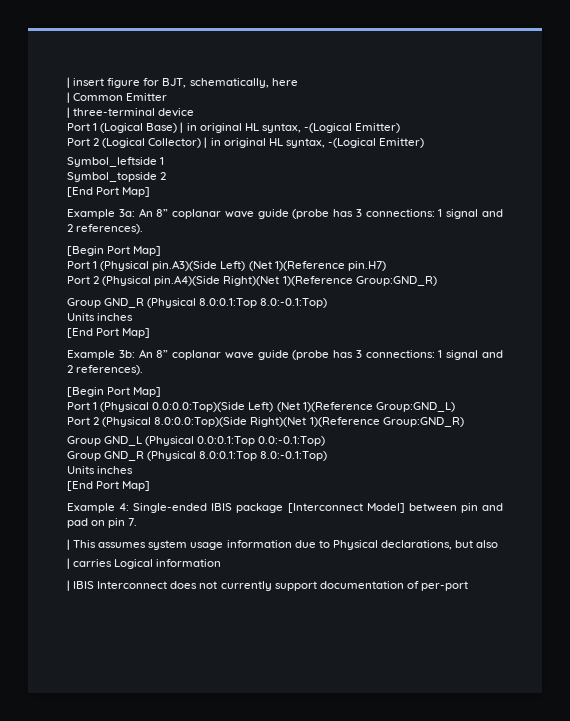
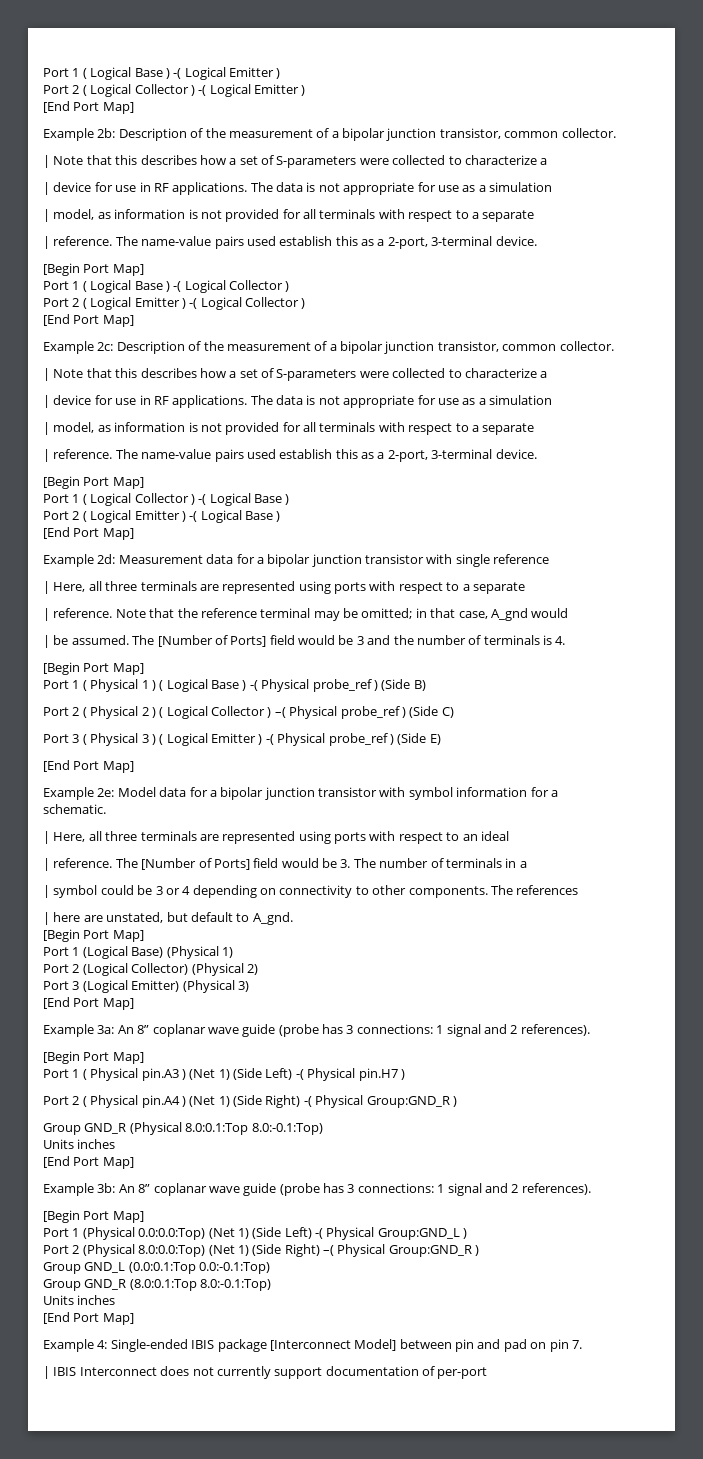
- | insert figure for BJT, schematically, here
- | Common Emitter
- | three-terminal device
- Port 1 (Logical Base) | in original HL syntax, -(Logical Emitter)
- Port 2 (Logical Collector) | in original HL syntax, -(Logical Emitter)
- Symbol_leftside 1
- Symbol_topside 2
+ Port 1 ( Logical Base ) -( Logical Emitter )
+ Port 2 ( Logical Collector ) -( Logical Emitter )
+ [End Port Map]
+ Example 2b: Description of the measurement of a bipolar junction transistor, common collector.
+ | Note that this describes how a set of S-parameters were collected to characterize a
+ | device for use in RF applications. The data is not appropriate for use as a simulation
+ | model, as information is not provided for all terminals with respect to a separate
+ | reference. The name-value pairs used establish this as a 2-port, 3-terminal device.
+ [Begin Port Map]
+ Port 1 ( Logical Base ) -( Logical Collector )
+ Port 2 ( Logical Emitter ) -( Logical Collector )
+ [End Port Map]
+ Example 2c: Description of the measurement of a bipolar junction transistor, common collector.
+ | Note that this describes how a set of S-parameters were collected to characterize a
+ | device for use in RF applications. The data is not appropriate for use as a simulation
+ | model, as information is not provided for all terminals with respect to a separate
+ | reference. The name-value pairs used establish this as a 2-port, 3-terminal device.
+ [Begin Port Map]
+ Port 1 ( Logical Collector ) -( Logical Base )
+ Port 2 ( Logical Emitter ) -( Logical Base )
+ [End Port Map]
+ Example 2d: Measurement data for a bipolar junction transistor with single reference
+ | Here, all three terminals are represented using ports with respect to a separate
+ | reference. Note that the reference terminal may be omitted; in that case, A_gnd would
+ | be assumed. The [Number of Ports] field would be 3 and the number of terminals is 4.
+ [Begin Port Map]
+ Port 1 ( Physical 1 ) ( Logical Base ) -( Physical probe_ref ) (Side B)
+ Port 2 ( Physical 2 ) ( Logical Collector ) –( Physical probe_ref ) (Side C)
+ Port 3 ( Physical 3 ) ( Logical Emitter ) -( Physical probe_ref ) (Side E)
+ [End Port Map]
+ Example 2e: Model data for a bipolar junction transistor with symbol information for a schematic.
+ | Here, all three terminals are represented using ports with respect to an ideal
+ | reference. The [Number of Ports] field would be 3. The number of terminals in a
+ | symbol could be 3 or 4 depending on connectivity to other components. The references
+ | here are unstated, but default to A_gnd.
+ [Begin Port Map]
+ Port 1 (Logical Base) (Physical 1)
+ Port 2 (Logical Collector) (Physical 2)
+ Port 3 (Logical Emitter) (Physical 3)
- Port 1 (Physical pin.A3)(Side Left) (Net 1)(Reference pin.H7)
- Port 2 (Physical pin.A4)(Side Right)(Net 1)(Reference Group:GND_R)
+ Port 1 ( Physical pin.A3 ) (Net 1) (Side Left) -( Physical pin.H7 )
+ Port 2 ( Physical pin.A4 ) (Net 1) (Side Right) -( Physical Group:GND_R )
- Port 1 (Physical 0.0:0.0:Top)(Side Left) (Net 1)(Reference Group:GND_L)
- Port 2 (Physical 8.0:0.0:Top)(Side Right)(Net 1)(Reference Group:GND_R)
+ Port 1 (Physical 0.0:0.0:Top) (Net 1) (Side Left) -( Physical Group:GND_L )
+ Port 2 (Physical 8.0:0.0:Top) (Net 1) (Side Right) –( Physical Group:GND_R )
- Group GND_L (Physical 0.0:0.1:Top 0.0:-0.1:Top)
- Group GND_R (Physical 8.0:0.1:Top 8.0:-0.1:Top)
+ Group GND_L (0.0:0.1:Top 0.0:-0.1:Top)
+ Group GND_R (8.0:0.1:Top 8.0:-0.1:Top)
- | This assumes system usage information due to Physical declarations, but also
- | carries Logical information

